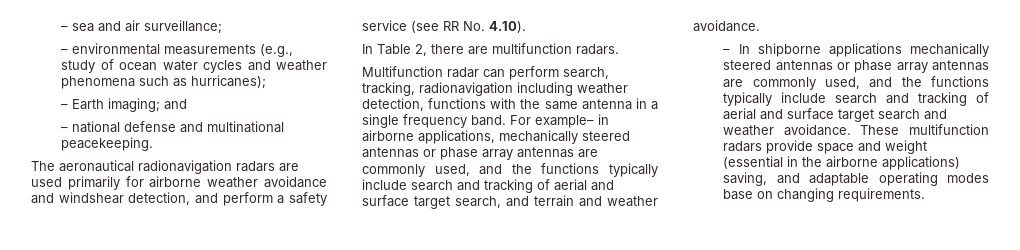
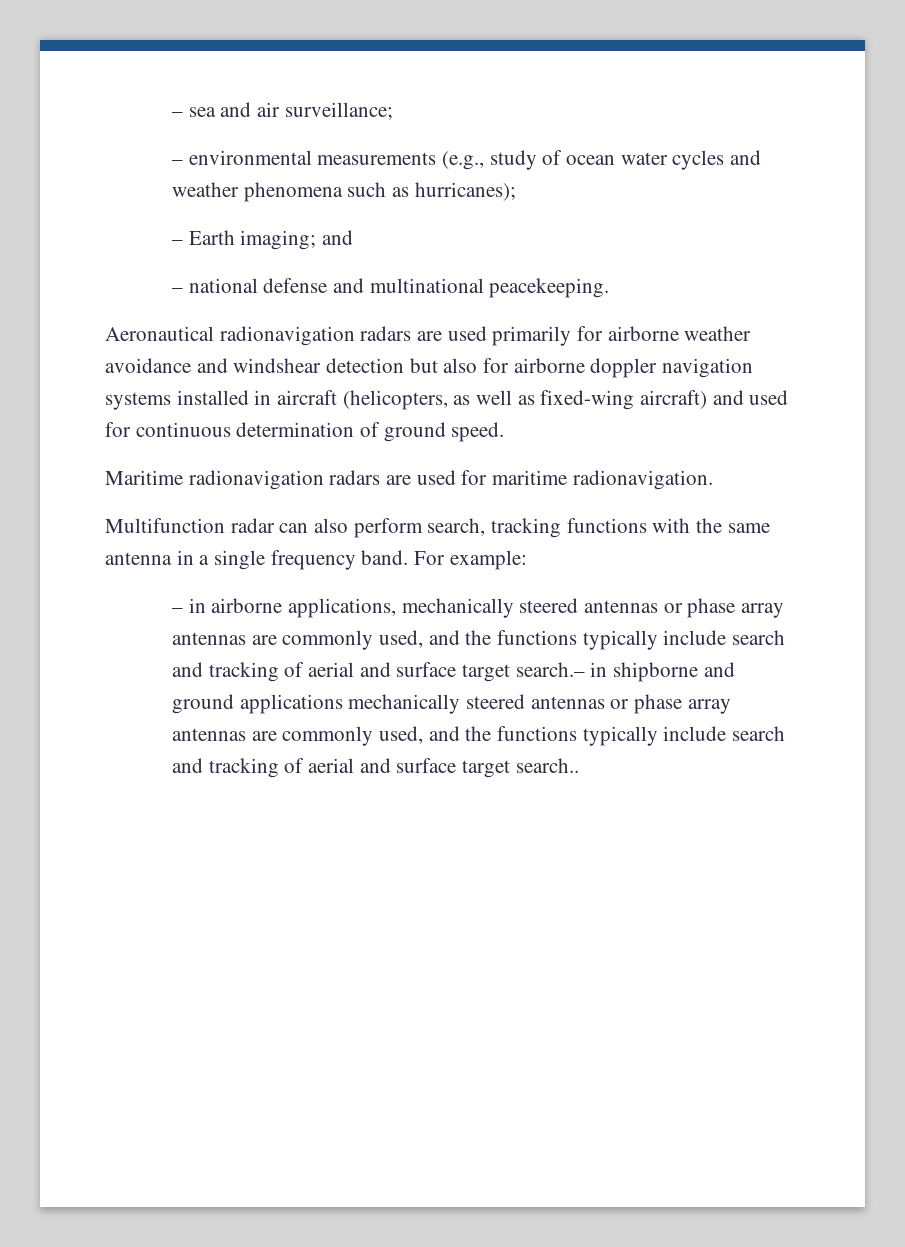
- The aeronautical radionavigation radars are used primarily for airborne weather avoidance and windshear detection, and perform a safety service (see RR No. 4.10).
- In Table 2, there are multifunction radars.
+ Aeronautical radionavigation radars are used primarily for airborne weather avoidance and windshear detection but also for airborne doppler navigation systems installed in aircraft (helicopters, as well as fixed-wing aircraft) and used for continuous determination of ground speed.
+ Maritime radionavigation radars are used for maritime radionavigation.
- Multifunction radar can perform search, tracking, radionavigation including weather detection, functions with the same antenna in a single frequency band.
+ Multifunction radar can also perform search, tracking functions with the same antenna in a single frequency band.
- For example– in airborne applications, mechanically steered antennas or phase array antennas are commonly used, and the functions typically include search and tracking of aerial and surface target search, and terrain and weather avoidance.
- – In shipborne applications mechanically steered antennas or phase array antennas are commonly used, and the functions typically include search and tracking of aerial and surface target search and weather avoidance. These multifunction radars provide space and weight (essential in the airborne applications) saving, and adaptable operating modes base on changing requirements.
+ For example:
+ – in airborne applications, mechanically steered antennas or phase array antennas are commonly used, and the functions typically include search and tracking of aerial and surface target search.– in shipborne and ground applications mechanically steered antennas or phase array antennas are commonly used, and the functions typically include search and tracking of aerial and surface target search..

